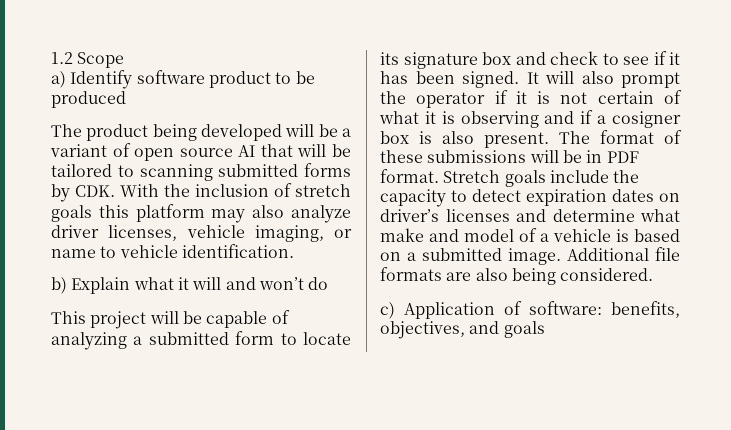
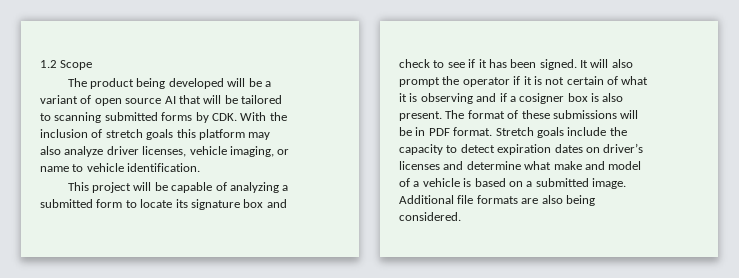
- a) Identify software product to be produced
- b) Explain what it will and won’t do
- c) Application of software: benefits, objectives, and goals

